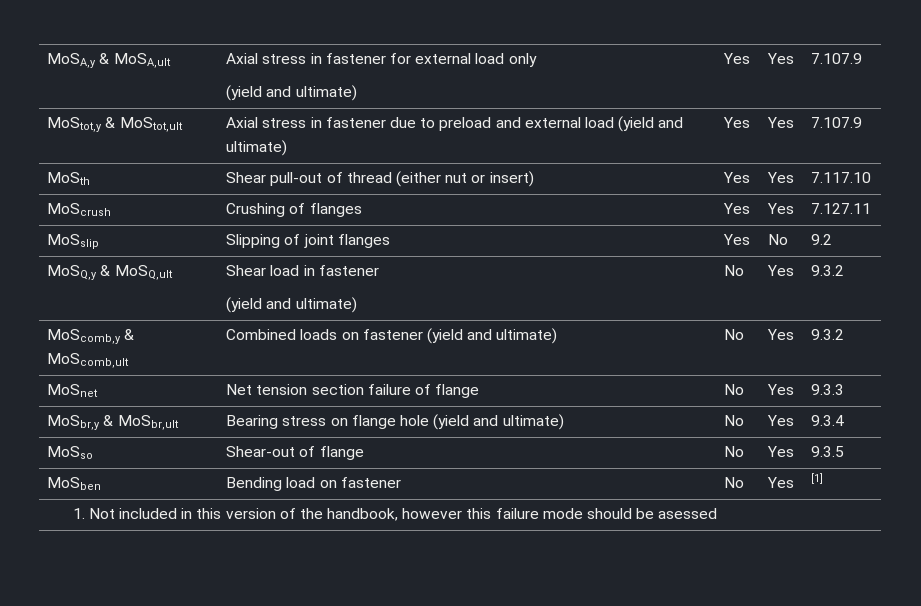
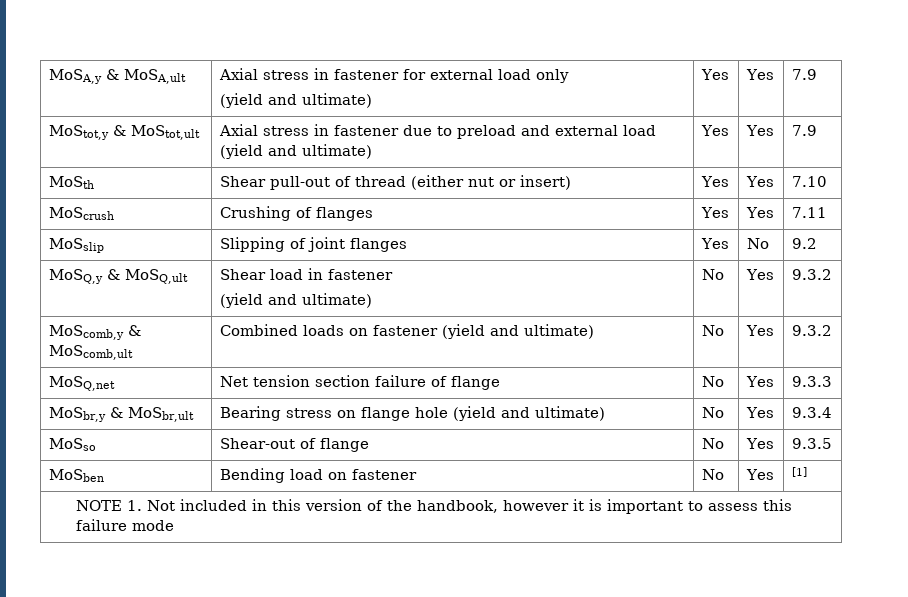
  MoSA,y & MoSA,ult | Axial stress in fastener for external load only
- (yield and ultimate) | Yes | Yes | 7.107.9
+ (yield and ultimate) | Yes | Yes | 7.9
- MoStot,y & MoStot,ult | Axial stress in fastener due to preload and external load (yield and ultimate) | Yes | Yes | 7.107.9
+ MoStot,y & MoStot,ult | Axial stress in fastener due to preload and external load (yield and ultimate) | Yes | Yes | 7.9
- MoSth | Shear pull-out of thread (either nut or insert) | Yes | Yes | 7.117.10
+ MoSth | Shear pull-out of thread (either nut or insert) | Yes | Yes | 7.10
- MoScrush | Crushing of flanges | Yes | Yes | 7.127.11
+ MoScrush | Crushing of flanges | Yes | Yes | 7.11
- MoSnet | Net tension section failure of flange | No | Yes | 9.3.3
+ MoSQ,net | Net tension section failure of flange | No | Yes | 9.3.3
- 1. Not included in this version of the handbook, however this failure mode should be asessed
+ NOTE 1. Not included in this version of the handbook, however it is important to assess this failure mode

